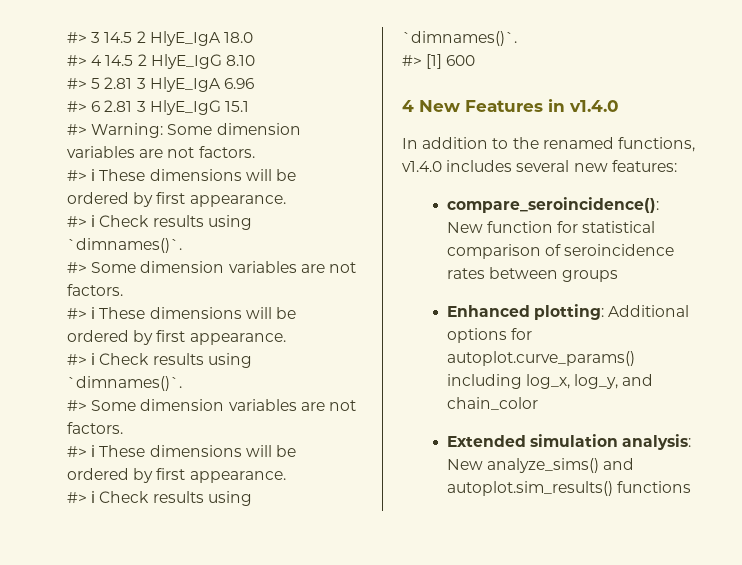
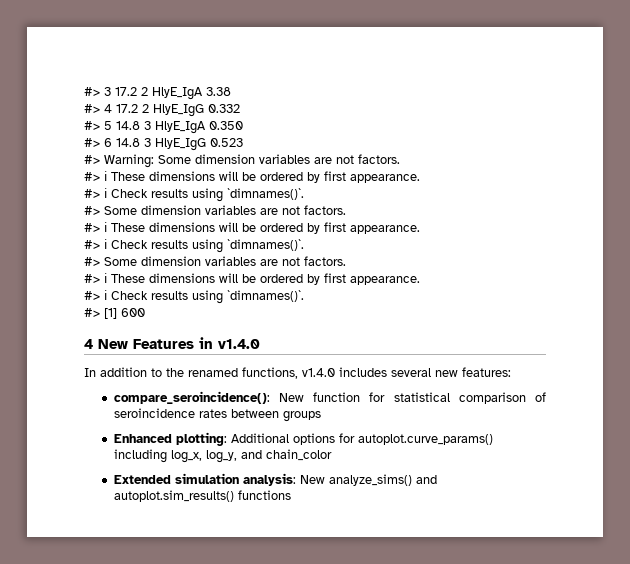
- #> 3 14.5 2 HlyE_IgA 18.0
+ #> 3 17.2 2 HlyE_IgA 3.38
- #> 4 14.5 2 HlyE_IgG 8.10
+ #> 4 17.2 2 HlyE_IgG 0.332
- #> 5 2.81 3 HlyE_IgA 6.96
+ #> 5 14.8 3 HlyE_IgA 0.350
- #> 6 2.81 3 HlyE_IgG 15.1
+ #> 6 14.8 3 HlyE_IgG 0.523

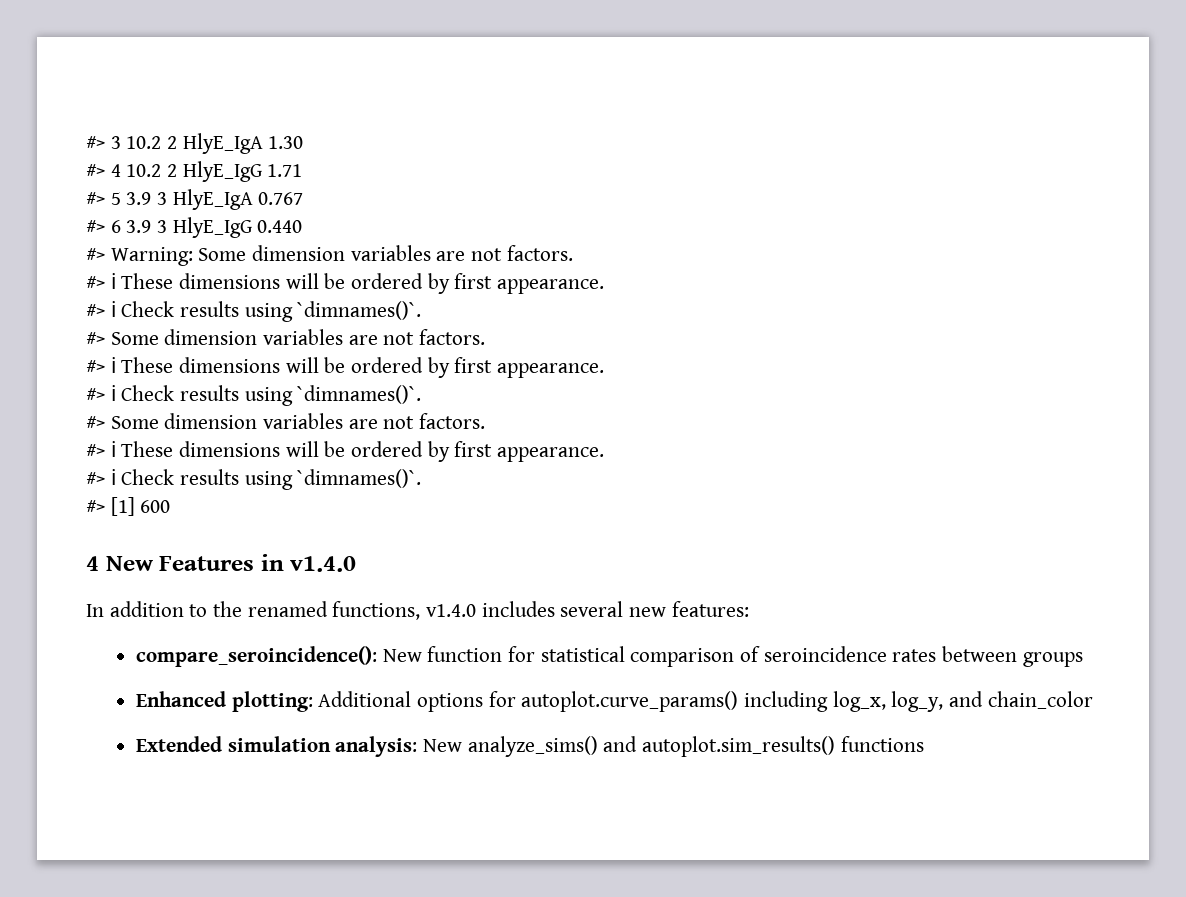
- #> 3 17.2 2 HlyE_IgA 3.38
+ #> 3 10.2 2 HlyE_IgA 1.30
- #> 4 17.2 2 HlyE_IgG 0.332
+ #> 4 10.2 2 HlyE_IgG 1.71
- #> 5 14.8 3 HlyE_IgA 0.350
+ #> 5 3.9 3 HlyE_IgA 0.767
- #> 6 14.8 3 HlyE_IgG 0.523
+ #> 6 3.9 3 HlyE_IgG 0.440

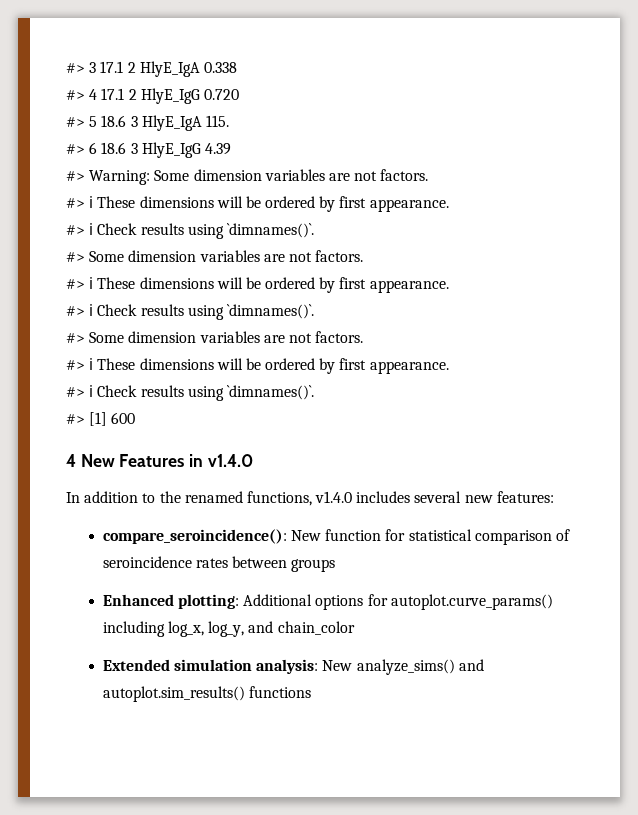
- #> 3 10.2 2 HlyE_IgA 1.30
+ #> 3 17.1 2 HlyE_IgA 0.338
- #> 4 10.2 2 HlyE_IgG 1.71
+ #> 4 17.1 2 HlyE_IgG 0.720
- #> 5 3.9 3 HlyE_IgA 0.767
+ #> 5 18.6 3 HlyE_IgA 115.
- #> 6 3.9 3 HlyE_IgG 0.440
+ #> 6 18.6 3 HlyE_IgG 4.39

